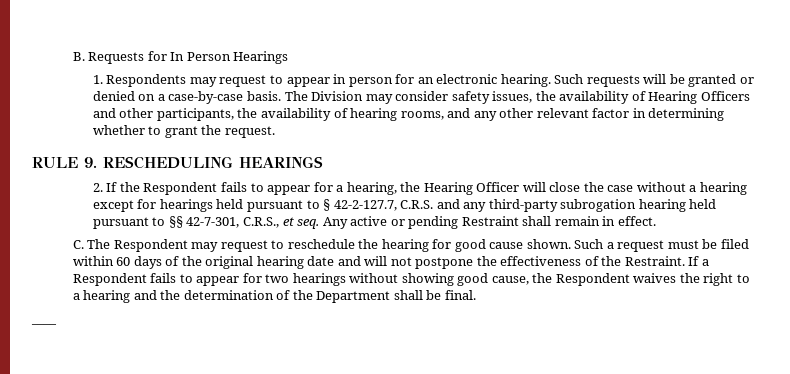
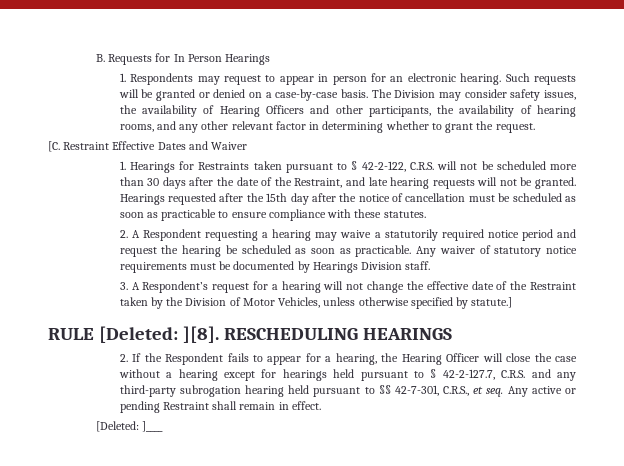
+ [C. Restraint Effective Dates and Waiver
+ 1. Hearings for Restraints taken pursuant to § 42-2-122, C.R.S. will not be scheduled more than 30 days after the date of the Restraint, and late hearing requests will not be granted. Hearings requested after the 15th day after the notice of cancellation must be scheduled as soon as practicable to ensure compliance with these statutes.
+ 2. A Respondent requesting a hearing may waive a statutorily required notice period and request the hearing be scheduled as soon as practicable. Any waiver of statutory notice requirements must be documented by Hearings Division staff.
+ 3. A Respondent’s request for a hearing will not change the effective date of the Restraint taken by the Division of Motor Vehicles, unless otherwise specified by statute.]
- RULE 9. RESCHEDULING HEARINGS
+ RULE [Deleted: ][8]. RESCHEDULING HEARINGS
- C. The Respondent may request to reschedule the hearing for good cause shown. Such a request must be filed within 60 days of the original hearing date and will not postpone the effectiveness of the Restraint. If a Respondent fails to appear for two hearings without showing good cause, the Respondent waives the right to a hearing and the determination of the Department shall be final.
- ____
+ [Deleted: ]____

